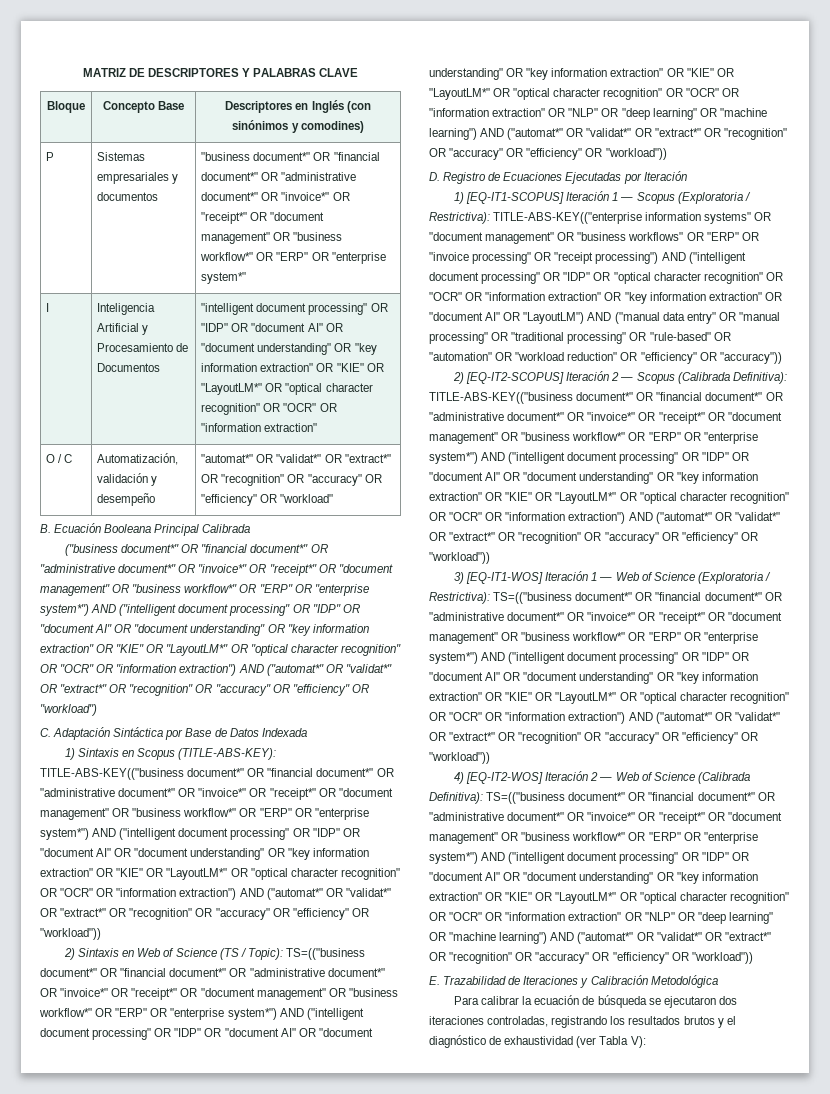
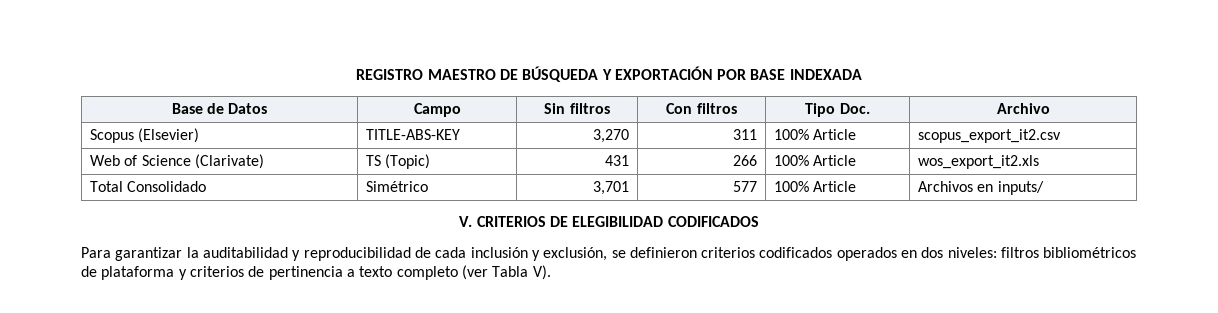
- MATRIZ DE DESCRIPTORES Y PALABRAS CLAVE
- Bloque | Concepto Base | Descriptores en Inglés (con sinónimos y comodines)
- P | Sistemas empresariales y documentos | "business document*" OR "financial document*" OR "administrative document*" OR "invoice*" OR "receipt*" OR "document management" OR "business workflow*" OR "ERP" OR "enterprise system*"
- I | Inteligencia Artificial y Procesamiento de Documentos | "intelligent document processing" OR "IDP" OR "document AI" OR "document understanding" OR "key information extraction" OR "KIE" OR "LayoutLM*" OR "optical character recognition" OR "OCR" OR "information extraction"
- O / C | Automatización, validación y desempeño | "automat*" OR "validat*" OR "extract*" OR "recognition" OR "accuracy" OR "efficiency" OR "workload"
- B. Ecuación Booleana Principal Calibrada
- ("business document*" OR "financial document*" OR "administrative document*" OR "invoice*" OR "receipt*" OR "document management" OR "business workflow*" OR "ERP" OR "enterprise system*") AND ("intelligent document processing" OR "IDP" OR "document AI" OR "document understanding" OR "key information extraction" OR "KIE" OR "LayoutLM*" OR "optical character recognition" OR "OCR" OR "information extraction") AND ("automat*" OR "validat*" OR "extract*" OR "recognition" OR "accuracy" OR "efficiency" OR "workload")
- C. Adaptación Sintáctica por Base de Datos Indexada
- 1) Sintaxis en Scopus (TITLE-ABS-KEY): TITLE-ABS-KEY(("business document*" OR "financial document*" OR "administrative document*" OR "invoice*" OR "receipt*" OR "document management" OR "business workflow*" OR "ERP" OR "enterprise system*") AND ("intelligent document processing" OR "IDP" OR "document AI" OR "document understanding" OR "key information extraction" OR "KIE" OR "LayoutLM*" OR "optical character recognition" OR "OCR" OR "information extraction") AND ("automat*" OR "validat*" OR "extract*" OR "recognition" OR "accuracy" OR "efficiency" OR "workload"))
- 2) Sintaxis en Web of Science (TS / Topic): TS=(("business document*" OR "financial document*" OR "administrative document*" OR "invoice*" OR "receipt*" OR "document management" OR "business workflow*" OR "ERP" OR "enterprise system*") AND ("intelligent document processing" OR "IDP" OR "document AI" OR "document understanding" OR "key information extraction" OR "KIE" OR "LayoutLM*" OR "optical character recognition" OR "OCR" OR "information extraction" OR "NLP" OR "deep learning" OR "machine learning") AND ("automat*" OR "validat*" OR "extract*" OR "recognition" OR "accuracy" OR "efficiency" OR "workload"))
- D. Registro de Ecuaciones Ejecutadas por Iteración
- 1) [EQ-IT1-SCOPUS] Iteración 1 — Scopus (Exploratoria / Restrictiva): TITLE-ABS-KEY(("enterprise information systems" OR "document management" OR "business workflows" OR "ERP" OR "invoice processing" OR "receipt processing") AND ("intelligent document processing" OR "IDP" OR "optical character recognition" OR "OCR" OR "information extraction" OR "key information extraction" OR "document AI" OR "LayoutLM") AND ("manual data entry" OR "manual processing" OR "traditional processing" OR "rule-based" OR "automation" OR "workload reduction" OR "efficiency" OR "accuracy"))
- 2) [EQ-IT2-SCOPUS] Iteración 2 — Scopus (Calibrada Definitiva): TITLE-ABS-KEY(("business document*" OR "financial document*" OR "administrative document*" OR "invoice*" OR "receipt*" OR "document management" OR "business workflow*" OR "ERP" OR "enterprise system*") AND ("intelligent document processing" OR "IDP" OR "document AI" OR "document understanding" OR "key information extraction" OR "KIE" OR "LayoutLM*" OR "optical character recognition" OR "OCR" OR "information extraction") AND ("automat*" OR "validat*" OR "extract*" OR "recognition" OR "accuracy" OR "efficiency" OR "workload"))
- 3) [EQ-IT1-WOS] Iteración 1 — Web of Science (Exploratoria / Restrictiva): TS=(("business document*" OR "financial document*" OR "administrative document*" OR "invoice*" OR "receipt*" OR "document management" OR "business workflow*" OR "ERP" OR "enterprise system*") AND ("intelligent document processing" OR "IDP" OR "document AI" OR "document understanding" OR "key information extraction" OR "KIE" OR "LayoutLM*" OR "optical character recognition" OR "OCR" OR "information extraction") AND ("automat*" OR "validat*" OR "extract*" OR "recognition" OR "accuracy" OR "efficiency" OR "workload"))
- 4) [EQ-IT2-WOS] Iteración 2 — Web of Science (Calibrada Definitiva): TS=(("business document*" OR "financial document*" OR "administrative document*" OR "invoice*" OR "receipt*" OR "document management" OR "business workflow*" OR "ERP" OR "enterprise system*") AND ("intelligent document processing" OR "IDP" OR "document AI" OR "document understanding" OR "key information extraction" OR "KIE" OR "LayoutLM*" OR "optical character recognition" OR "OCR" OR "information extraction" OR "NLP" OR "deep learning" OR "machine learning") AND ("automat*" OR "validat*" OR "extract*" OR "recognition" OR "accuracy" OR "efficiency" OR "workload"))
- E. Trazabilidad de Iteraciones y Calibración Metodológica
- Para calibrar la ecuación de búsqueda se ejecutaron dos iteraciones controladas, registrando los resultados brutos y el diagnóstico de exhaustividad (ver Tabla V):
+ REGISTRO MAESTRO DE BÚSQUEDA Y EXPORTACIÓN POR BASE INDEXADA
+ Base de Datos | Campo | Sin filtros | Con filtros | Tipo Doc. | Archivo
+ Scopus (Elsevier) | TITLE-ABS-KEY | 3,270 | 311 | 100% Article | scopus_export_it2.csv
+ Web of Science (Clarivate) | TS (Topic) | 431 | 266 | 100% Article | wos_export_it2.xls
+ Total Consolidado | Simétrico | 3,701 | 577 | 100% Article | Archivos en inputs/
+ V. CRITERIOS DE ELEGIBILIDAD CODIFICADOS
+ Para garantizar la auditabilidad y reproducibilidad de cada inclusión y exclusión, se definieron criterios codificados operados en dos niveles: filtros bibliométricos de plataforma y criterios de pertinencia a texto completo (ver Tabla V).

